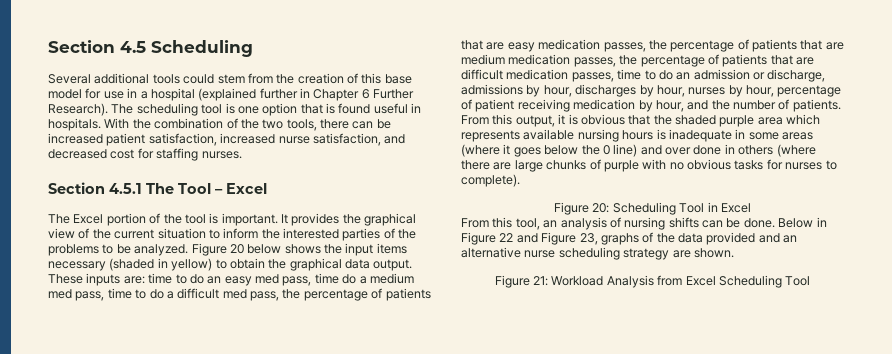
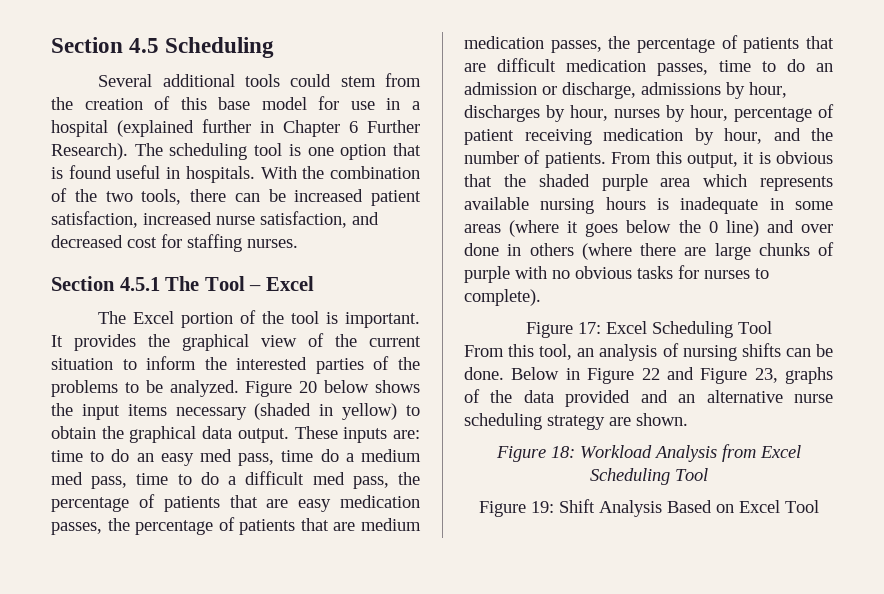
- Figure 20: Scheduling Tool in Excel
+ Figure 17: Excel Scheduling Tool
- Figure 21: Workload Analysis from Excel Scheduling Tool
+ Figure 18: Workload Analysis from Excel Scheduling Tool
+ Figure 19: Shift Analysis Based on Excel Tool

